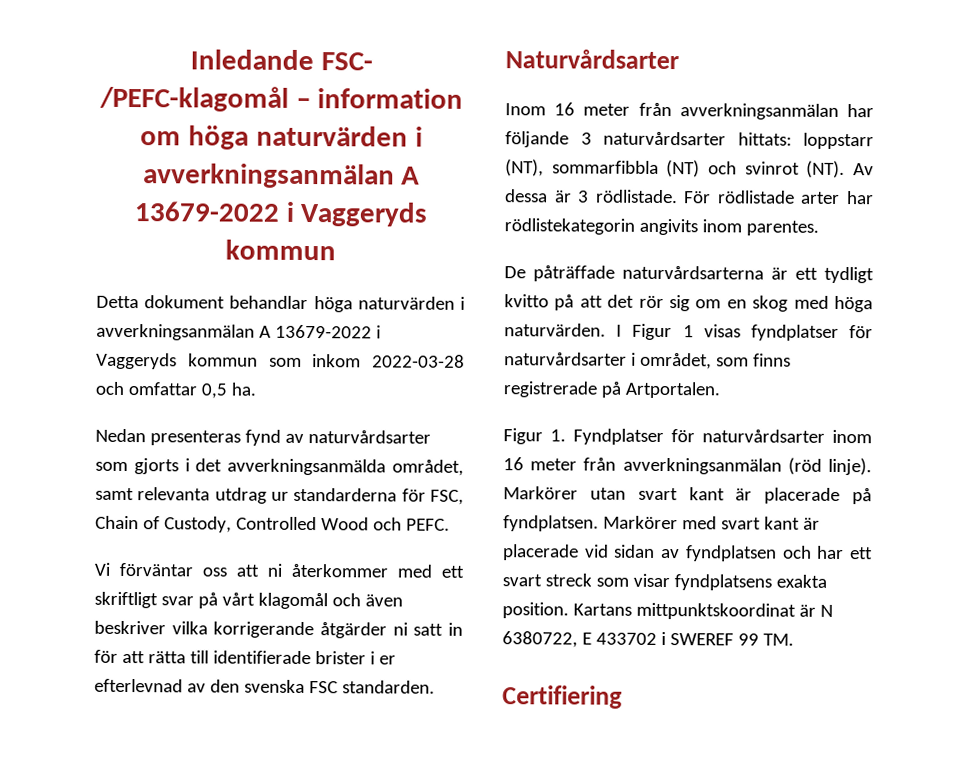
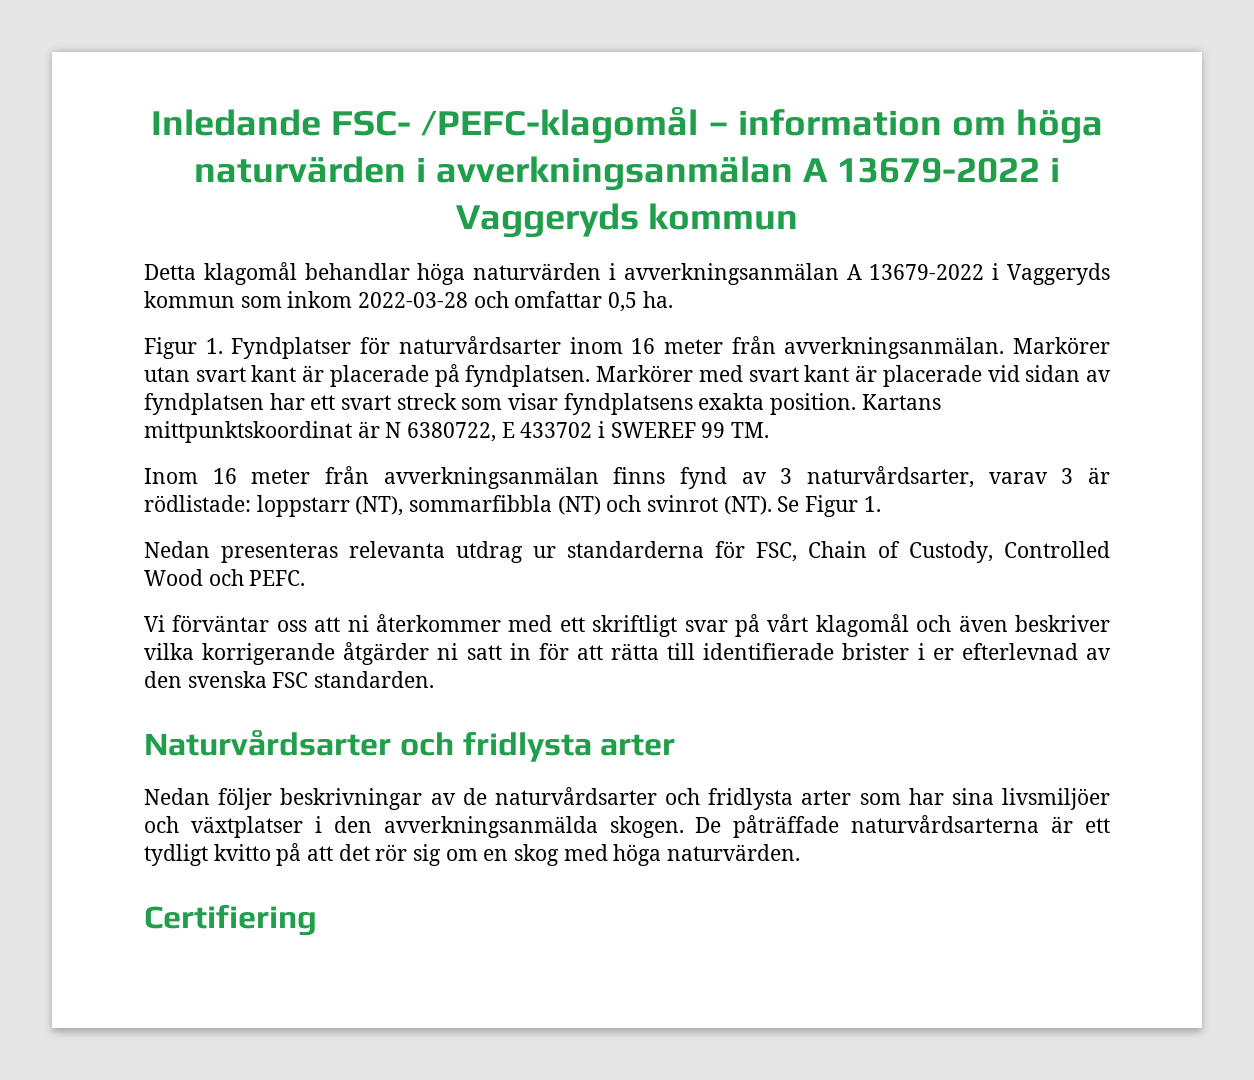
- Detta dokument behandlar höga naturvärden i avverkningsanmälan A 13679-2022 i Vaggeryds kommun som inkom 2022-03-28 och omfattar 0,5 ha.
+ Detta klagomål behandlar höga naturvärden i avverkningsanmälan A 13679-2022 i Vaggeryds kommun som inkom 2022-03-28 och omfattar 0,5 ha.
- Nedan presenteras fynd av naturvårdsarter som gjorts i det avverkningsanmälda området, samt relevanta utdrag ur standarderna för FSC, Chain of Custody, Controlled Wood och PEFC.
+ Figur 1. Fyndplatser för naturvårdsarter inom 16 meter från avverkningsanmälan. Markörer utan svart kant är placerade på fyndplatsen. Markörer med svart kant är placerade vid sidan av fyndplatsen har ett svart streck som visar fyndplatsens exakta position. Kartans mittpunktskoordinat är N 6380722, E 433702 i SWEREF 99 TM.
+ Inom 16 meter från avverkningsanmälan finns fynd av 3 naturvårdsarter, varav 3 är rödlistade: loppstarr (NT), sommarfibbla (NT) och svinrot (NT). Se Figur 1.
+ Nedan presenteras relevanta utdrag ur standarderna för FSC, Chain of Custody, Controlled Wood och PEFC.
- Naturvårdsarter
- Inom 16 meter från avverkningsanmälan har följande 3 naturvårdsarter hittats: loppstarr (NT), sommarfibbla (NT) och svinrot (NT). Av dessa är 3 rödlistade. För rödlistade arter har rödlistekategorin angivits inom parentes.
- De påträffade naturvårdsarterna är ett tydligt kvitto på att det rör sig om en skog med höga naturvärden. I Figur 1 visas fyndplatser för naturvårdsarter i området, som finns registrerade på Artportalen.
- Figur 1. Fyndplatser för naturvårdsarter inom 16 meter från avverkningsanmälan (röd linje). Markörer utan svart kant är placerade på fyndplatsen. Markörer med svart kant är placerade vid sidan av fyndplatsen och har ett svart streck som visar fyndplatsens exakta position. Kartans mittpunktskoordinat är N 6380722, E 433702 i SWEREF 99 TM.
+ Naturvårdsarter och fridlysta arter
+ Nedan följer beskrivningar av de naturvårdsarter och fridlysta arter som har sina livsmiljöer och växtplatser i den avverkningsanmälda skogen. De påträffade naturvårdsarterna är ett tydligt kvitto på att det rör sig om en skog med höga naturvärden.

